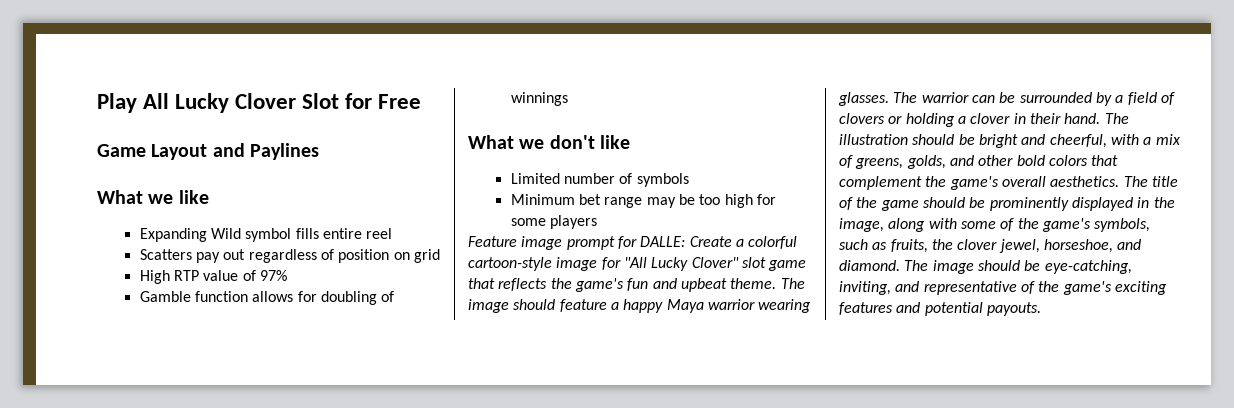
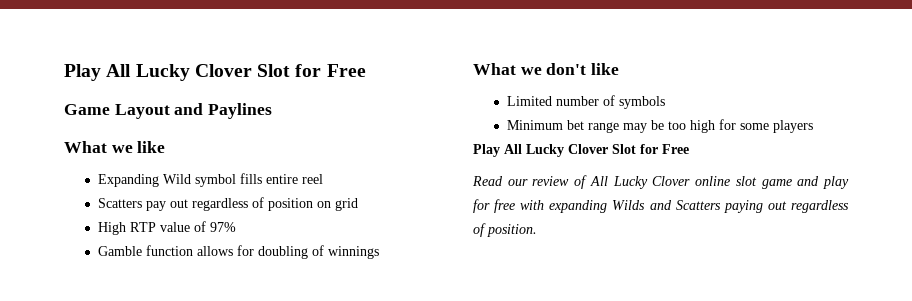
  Minimum bet range may be too high for some players
- Feature image prompt for DALLE: Create a colorful cartoon-style image for "All Lucky Clover" slot game that reflects the game's fun and upbeat theme. The image should feature a happy Maya warrior wearing glasses. The warrior can be surrounded by a field of clovers or holding a clover in their hand. The illustration should be bright and cheerful, with a mix of greens, golds, and other bold colors that complement the game's overall aesthetics. The title of the game should be prominently displayed in the image, along with some of the game's symbols, such as fruits, the clover jewel, horseshoe, and diamond. The image should be eye-catching, inviting, and representative of the game's exciting features and potential payouts.
+ Play All Lucky Clover Slot for Free
+ Read our review of All Lucky Clover online slot game and play for free with expanding Wilds and Scatters paying out regardless of position.

